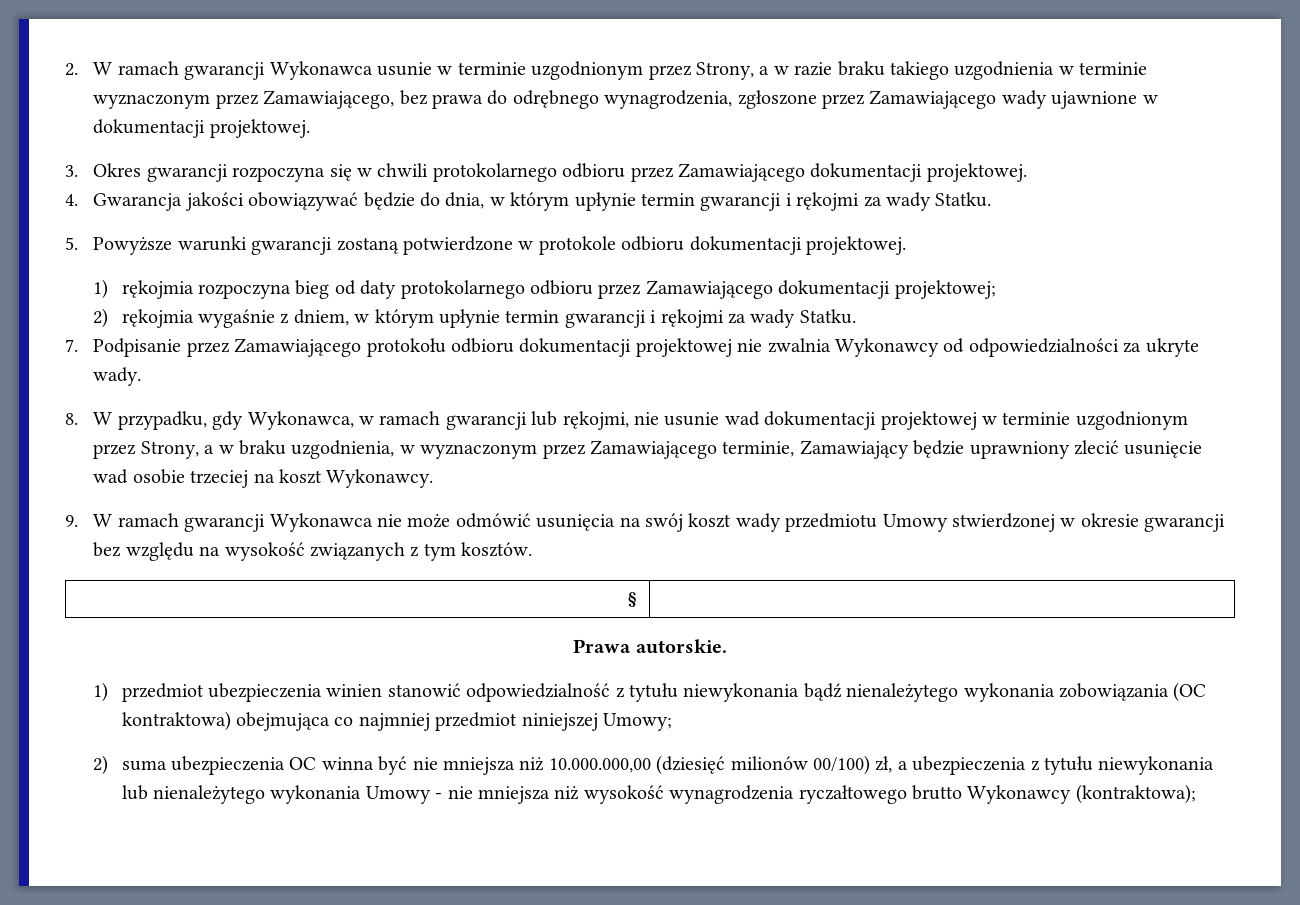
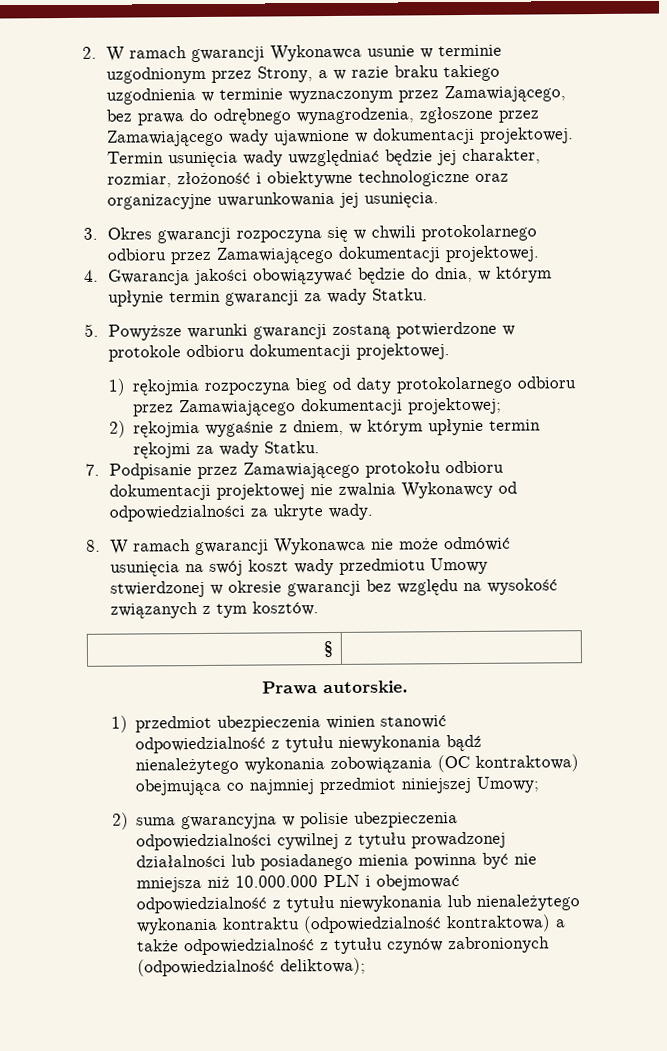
+ Termin usunięcia wady uwzględniać będzie jej charakter, rozmiar, złożoność i obiektywne technologiczne oraz organizacyjne uwarunkowania jej usunięcia.
- 4. Gwarancja jakości obowiązywać będzie do dnia, w którym upłynie termin gwarancji i rękojmi za wady Statku.
+ 4. Gwarancja jakości obowiązywać będzie do dnia, w którym upłynie termin gwarancji za wady Statku.
- 2) rękojmia wygaśnie z dniem, w którym upłynie termin gwarancji i rękojmi za wady Statku.
+ 2) rękojmia wygaśnie z dniem, w którym upłynie termin rękojmi za wady Statku.
- 8. W przypadku, gdy Wykonawca, w ramach gwarancji lub rękojmi, nie usunie wad dokumentacji projektowej w terminie uzgodnionym przez Strony, a w braku uzgodnienia, w wyznaczonym przez Zamawiającego terminie, Zamawiający będzie uprawniony zlecić usunięcie wad osobie trzeciej na koszt Wykonawcy.
- 9. W ramach gwarancji Wykonawca nie może odmówić usunięcia na swój koszt wady przedmiotu Umowy stwierdzonej w okresie gwarancji bez względu na wysokość związanych z tym kosztów.
+ 8. W ramach gwarancji Wykonawca nie może odmówić usunięcia na swój koszt wady przedmiotu Umowy stwierdzonej w okresie gwarancji bez względu na wysokość związanych z tym kosztów.
- 2) suma ubezpieczenia OC winna być nie mniejsza niż 10.000.000,00 (dziesięć milionów 00/100) zł, a ubezpieczenia z tytułu niewykonania lub nienależytego wykonania Umowy - nie mniejsza niż wysokość wynagrodzenia ryczałtowego brutto Wykonawcy (kontraktowa);
+ 2) suma gwarancyjna w polisie ubezpieczenia odpowiedzialności cywilnej z tytułu prowadzonej działalności lub posiadanego mienia powinna być nie mniejsza niż 10.000.000 PLN i obejmować odpowiedzialność z tytułu niewykonania lub nienależytego wykonania kontraktu (odpowiedzialność kontraktowa) a także odpowiedzialność z tytułu czynów zabronionych (odpowiedzialność deliktowa);

